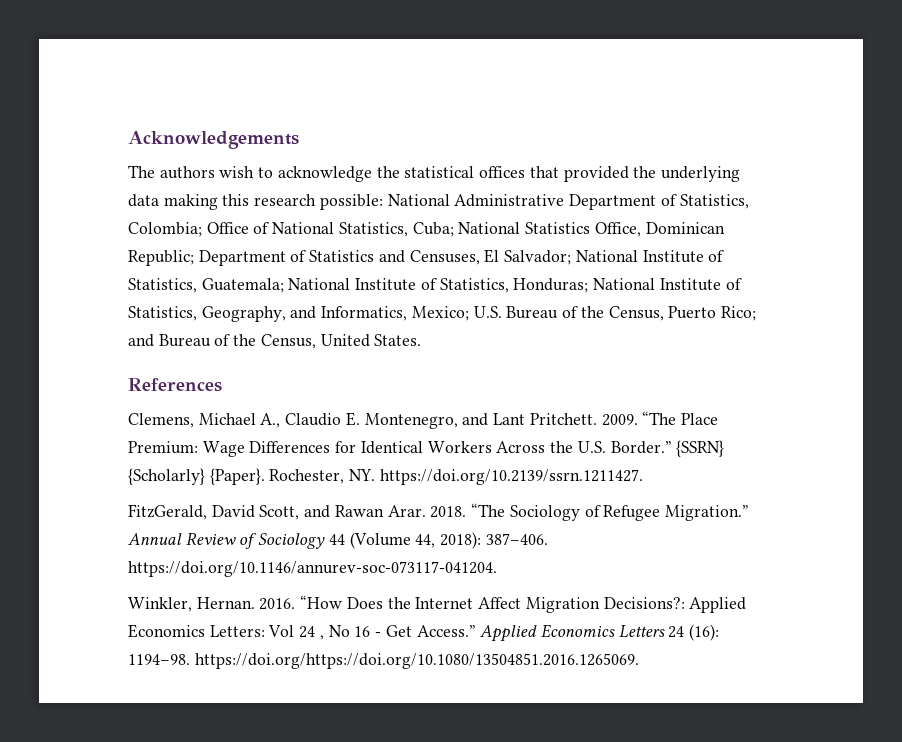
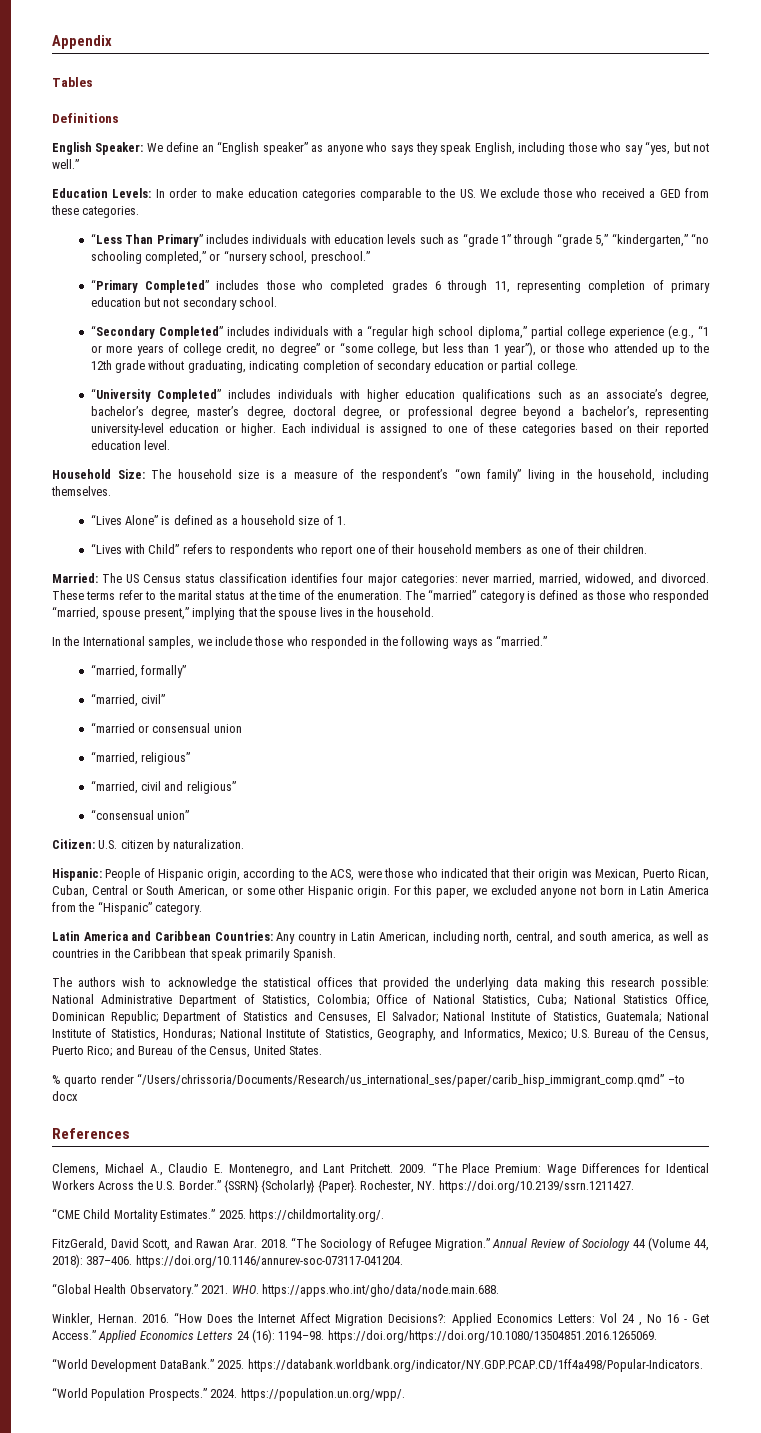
- Acknowledgements
+ Appendix
+ Tables
+ Definitions
+ English Speaker: We define an “English speaker” as anyone who says they speak English, including those who say “yes, but not well.”
+ Education Levels: In order to make education categories comparable to the US. We exclude those who received a GED from these categories.
+ “Less Than Primary” includes individuals with education levels such as “grade 1” through “grade 5,” “kindergarten,” “no schooling completed,” or “nursery school, preschool.”
+ “Primary Completed” includes those who completed grades 6 through 11, representing completion of primary education but not secondary school.
+ “Secondary Completed” includes individuals with a “regular high school diploma,” partial college experience (e.g., “1 or more years of college credit, no degree” or “some college, but less than 1 year”), or those who attended up to the 12th grade without graduating, indicating completion of secondary education or partial college.
+ “University Completed” includes individuals with higher education qualifications such as an associate’s degree, bachelor’s degree, master’s degree, doctoral degree, or professional degree beyond a bachelor’s, representing university-level education or higher. Each individual is assigned to one of these categories based on their reported education level.
+ Household Size: The household size is a measure of the respondent’s “own family” living in the household, including themselves.
+ “Lives Alone” is defined as a household size of 1.
+ “Lives with Child” refers to respondents who report one of their household members as one of their children.
+ Married: The US Census status classification identifies four major categories: never married, married, widowed, and divorced. These terms refer to the marital status at the time of the enumeration. The “married” category is defined as those who responded “married, spouse present,” implying that the spouse lives in the household.
+ In the International samples, we include those who responded in the following ways as “married.”
+ “married, formally”
+ “married, civil”
+ “married or consensual union
+ “married, religious”
+ “married, civil and religious”
+ “consensual union”
+ Citizen: U.S. citizen by naturalization.
+ Hispanic: People of Hispanic origin, according to the ACS, were those who indicated that their origin was Mexican, Puerto Rican, Cuban, Central or South American, or some other Hispanic origin. For this paper, we excluded anyone not born in Latin America from the “Hispanic” category.
+ Latin America and Caribbean Countries: Any country in Latin American, including north, central, and south america, as well as countries in the Caribbean that speak primarily Spanish.
+ % quarto render “/Users/chrissoria/Documents/Research/us_international_ses/paper/carib_hisp_immigrant_comp.qmd” –to docx
+ “CME Child Mortality Estimates.” 2025. https://childmortality.org/.
+ “Global Health Observatory.” 2021. WHO. https://apps.who.int/gho/data/node.main.688.
+ “World Development DataBank.” 2025. https://databank.worldbank.org/indicator/NY.GDP.PCAP.CD/1ff4a498/Popular-Indicators.
+ “World Population Prospects.” 2024. https://population.un.org/wpp/.

